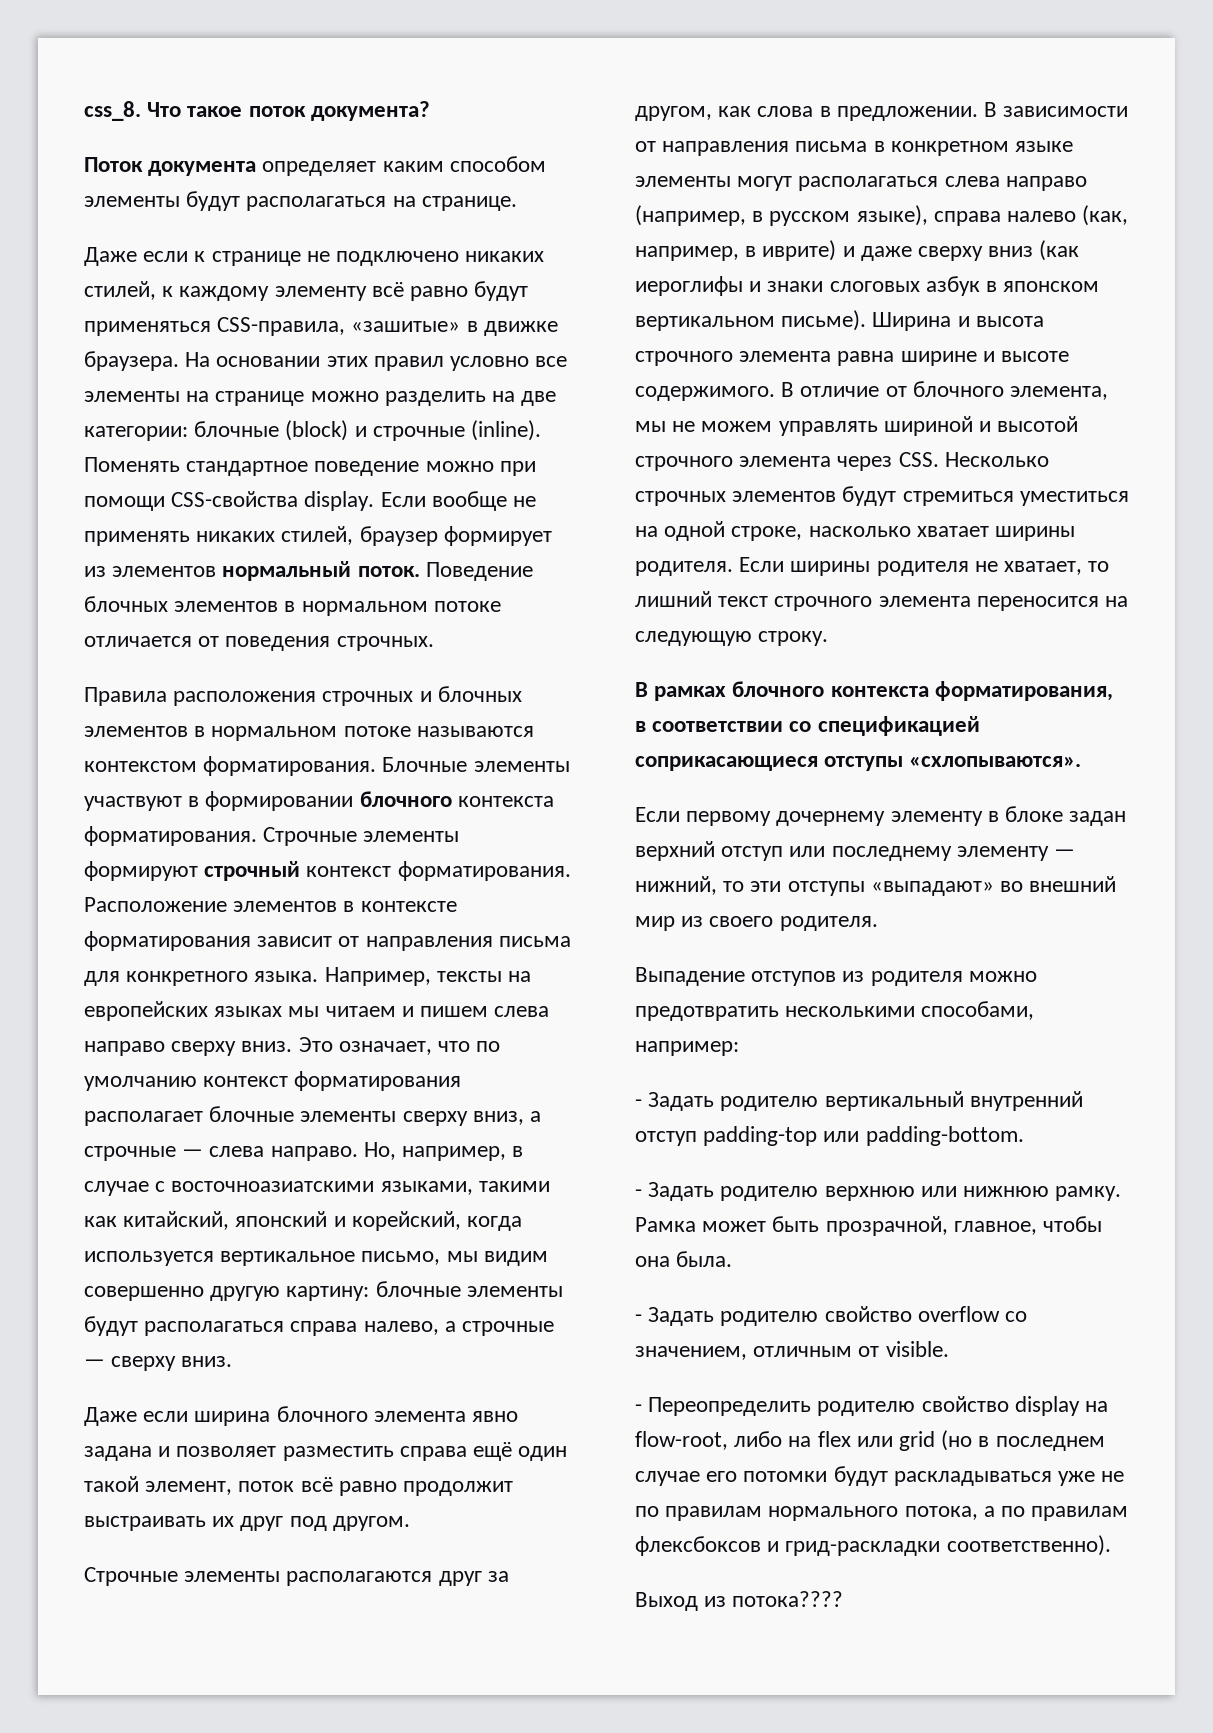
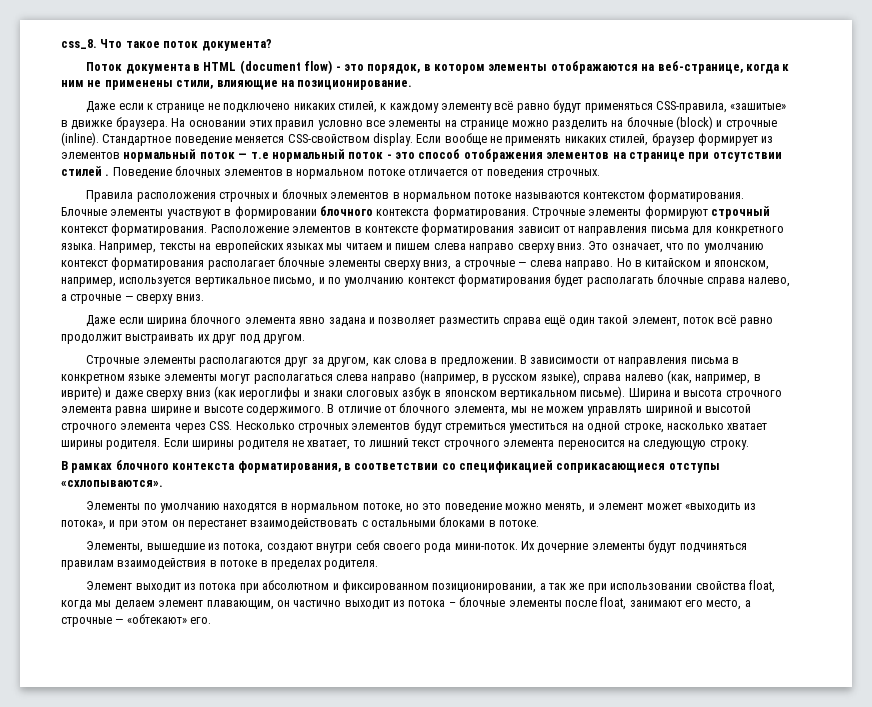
- Поток документа определяет каким способом элементы будут располагаться на странице.
+ Поток документа в HTML (document flow) - это порядок, в котором элементы отображаются на веб-странице, когда к ним не применены стили, влияющие на позиционирование.
- На основании этих правил условно все элементы на странице можно разделить на две категории: блочные (block) и строчные (inline).
+ На основании этих правил условно все элементы на странице можно разделить на блочные (block) и строчные (inline).
- Поменять стандартное поведение можно при помощи CSS-свойства display.
+ Стандартное поведение меняется CSS-свойством display.
- Если вообще не применять никаких стилей, браузер формирует из элементов нормальный поток.
+ Если вообще не применять никаких стилей, браузер формирует из элементов нормальный поток — т.е нормальный поток - это способ отображения элементов на странице при отсутствии стилей .
- Но, например, в случае с восточноазиатскими языками, такими как китайский, японский и корейский, когда используется вертикальное письмо, мы видим совершенно другую картину: блочные элементы будут располагаться справа налево, а строчные — сверху вниз.
+ Но в китайском и японском, например, используется вертикальное письмо, и по умолчанию контекст форматирования будет располагать блочные справа налево, а строчные — сверху вниз.
- Если первому дочернему элементу в блоке задан верхний отступ или последнему элементу — нижний, то эти отступы «выпадают» во внешний мир из своего родителя.
- Выпадение отступов из родителя можно предотвратить несколькими способами, например:
- - Задать родителю вертикальный внутренний отступ padding-top или padding-bottom.
- - Задать родителю верхнюю или нижнюю рамку. Рамка может быть прозрачной, главное, чтобы она была.
- - Задать родителю свойство overflow со значением, отличным от visible.
- - Переопределить родителю свойство display на flow-root, либо на flex или grid (но в последнем случае его потомки будут раскладываться уже не по правилам нормального потока, а по правилам флексбоксов и грид-раскладки соответственно).
- Выход из потока????
+ Элементы по умолчанию находятся в нормальном потоке, но это поведение можно менять, и элемент может «выходить из потока», и при этом он перестанет взаимодействовать с остальными блоками в потоке.
+ Элементы, вышедшие из потока, создают внутри себя своего рода мини-поток. Их дочерние элементы будут подчиняться правилам взаимодействия в потоке в пределах родителя.
+ Элемент выходит из потока при абсолютном и фиксированном позиционировании, а так же при использовании свойства float, когда мы делаем элемент плавающим, он частично выходит из потока – блочные элементы после float, занимают его место, а строчные — «обтекают» его.

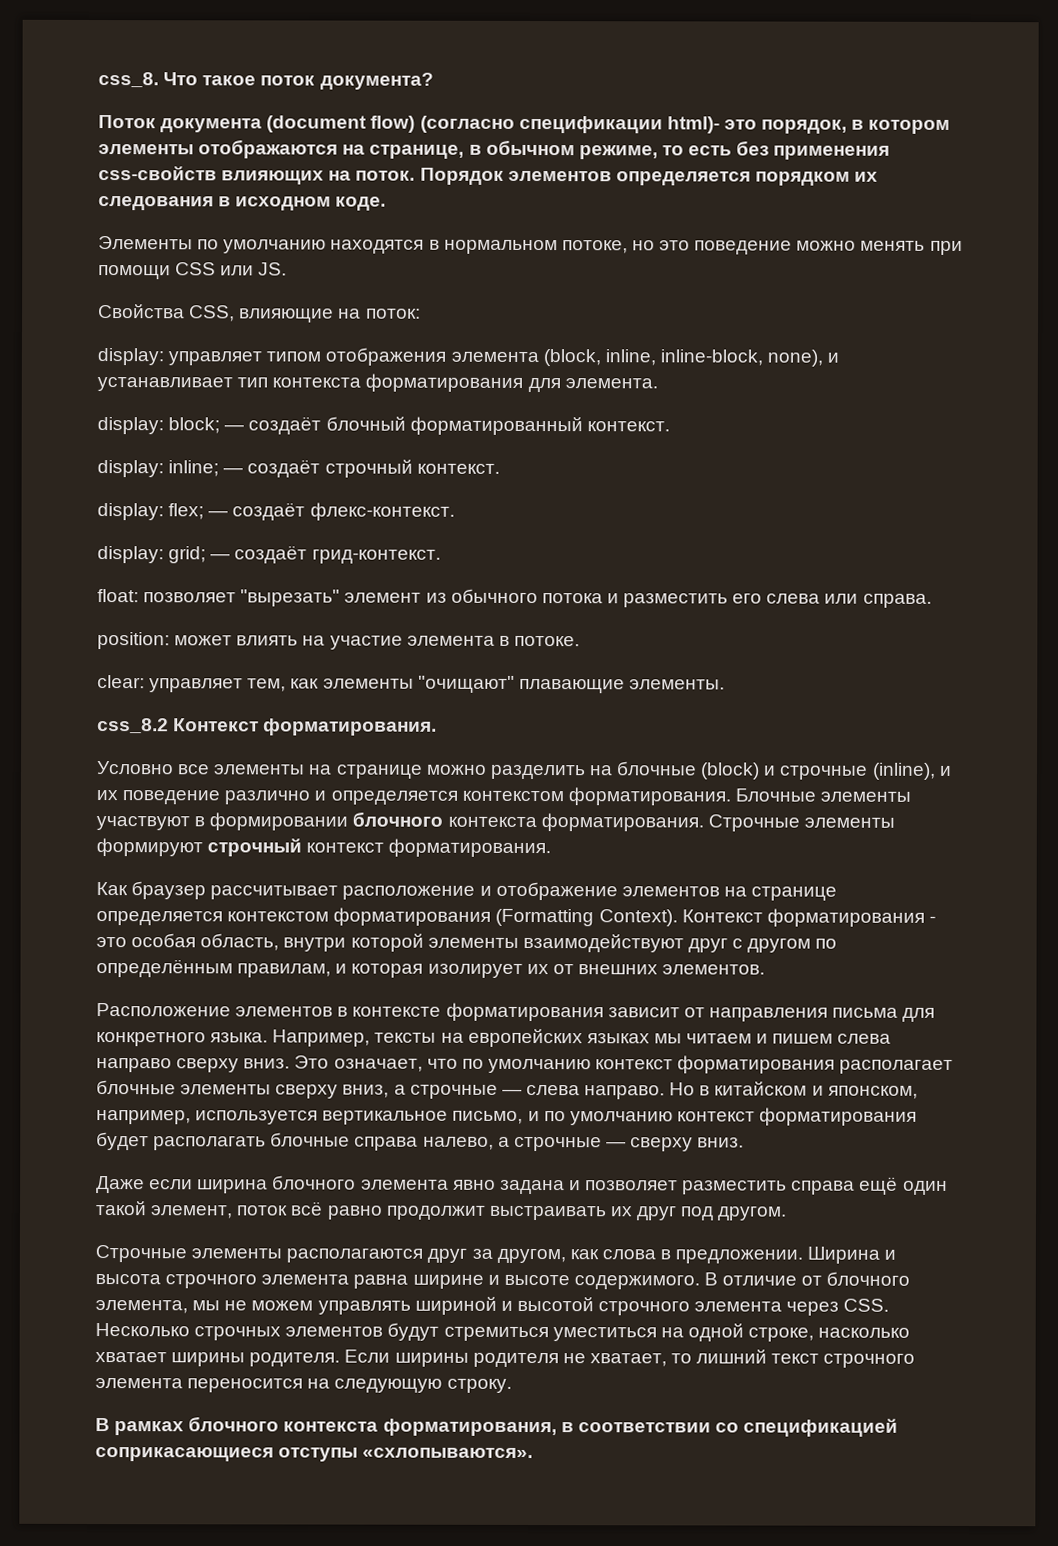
- Поток документа в HTML (document flow) - это порядок, в котором элементы отображаются на веб-странице, когда к ним не применены стили, влияющие на позиционирование.
- Даже если к странице не подключено никаких стилей, к каждому элементу всё равно будут применяться CSS-правила, «зашитые» в движке браузера. На основании этих правил условно все элементы на странице можно разделить на блочные (block) и строчные (inline). Стандартное поведение меняется CSS-свойством display. Если вообще не применять никаких стилей, браузер формирует из элементов нормальный поток — т.е нормальный поток - это способ отображения элементов на странице при отсутствии стилей . Поведение блочных элементов в нормальном потоке отличается от поведения строчных.
- Правила расположения строчных и блочных элементов в нормальном потоке называются контекстом форматирования.
+ Поток документа (document flow) (согласно спецификации html)- это порядок, в котором элементы отображаются на странице, в обычном режиме, то есть без применения css-свойств влияющих на поток. Порядок элементов определяется порядком их следования в исходном коде.
+ Элементы по умолчанию находятся в нормальном потоке, но это поведение можно менять при помощи CSS или JS.
+ Свойства CSS, влияющие на поток:
+ display: управляет типом отображения элемента (block, inline, inline-block, none), и устанавливает тип контекста форматирования для элемента.
+ display: block; — создаёт блочный форматированный контекст.
+ display: inline; — создаёт строчный контекст.
+ display: flex; — создаёт флекс-контекст.
+ display: grid; — создаёт грид-контекст.
+ float: позволяет "вырезать" элемент из обычного потока и разместить его слева или справа.
+ position: может влиять на участие элемента в потоке.
+ clear: управляет тем, как элементы "очищают" плавающие элементы.
+ css_8.2 Контекст форматирования.
+ Условно все элементы на странице можно разделить на блочные (block) и строчные (inline), и их поведение различно и определяется контекстом форматирования.
- Строчные элементы формируют строчный контекст форматирования. Расположение элементов в контексте форматирования зависит от направления письма для конкретного языка.
+ Строчные элементы формируют строчный контекст форматирования.
+ Как браузер рассчитывает расположение и отображение элементов на странице определяется контекстом форматирования (Formatting Context). Контекст форматирования - это особая область, внутри которой элементы взаимодействуют друг с другом по определённым правилам, и которая изолирует их от внешних элементов.
+ Расположение элементов в контексте форматирования зависит от направления письма для конкретного языка.
- В зависимости от направления письма в конкретном языке элементы могут располагаться слева направо (например, в русском языке), справа налево (как, например, в иврите) и даже сверху вниз (как иероглифы и знаки слоговых азбук в японском вертикальном письме).
- Элементы по умолчанию находятся в нормальном потоке, но это поведение можно менять, и элемент может «выходить из потока», и при этом он перестанет взаимодействовать с остальными блоками в потоке.
- Элементы, вышедшие из потока, создают внутри себя своего рода мини-поток. Их дочерние элементы будут подчиняться правилам взаимодействия в потоке в пределах родителя.
- Элемент выходит из потока при абсолютном и фиксированном позиционировании, а так же при использовании свойства float, когда мы делаем элемент плавающим, он частично выходит из потока – блочные элементы после float, занимают его место, а строчные — «обтекают» его.

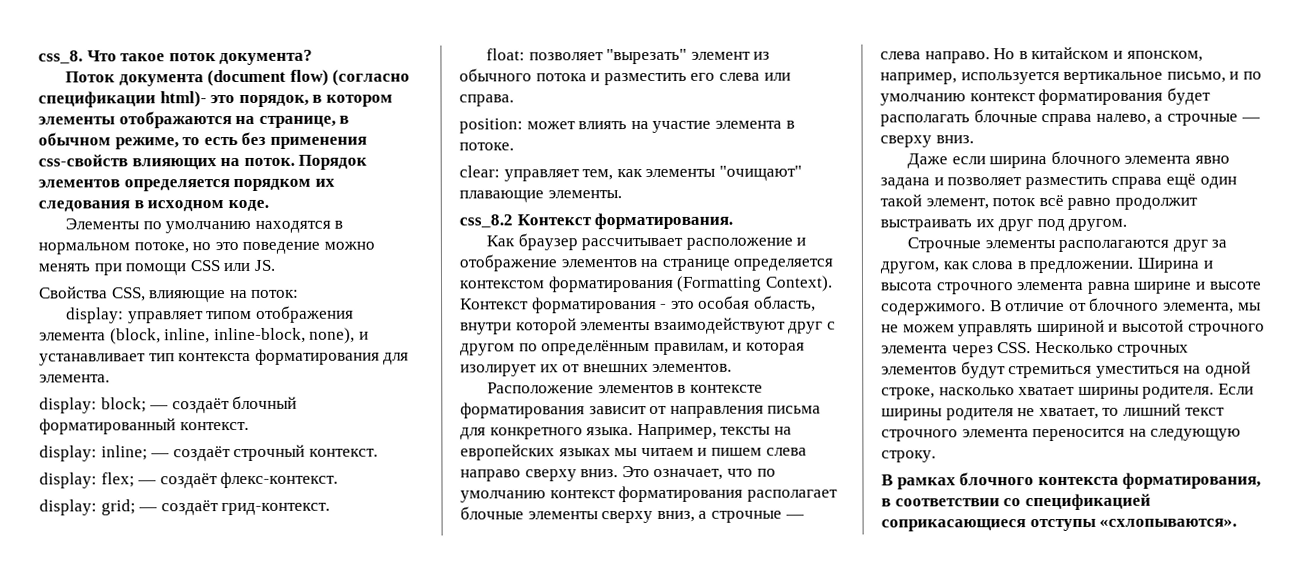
- Условно все элементы на странице можно разделить на блочные (block) и строчные (inline), и их поведение различно и определяется контекстом форматирования. Блочные элементы участвуют в формировании блочного контекста форматирования. Строчные элементы формируют строчный контекст форматирования.

